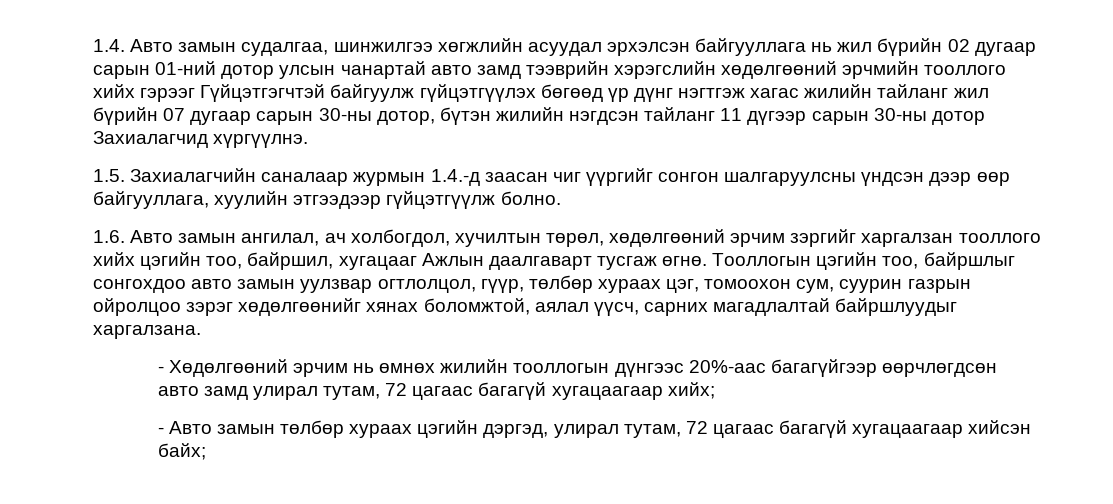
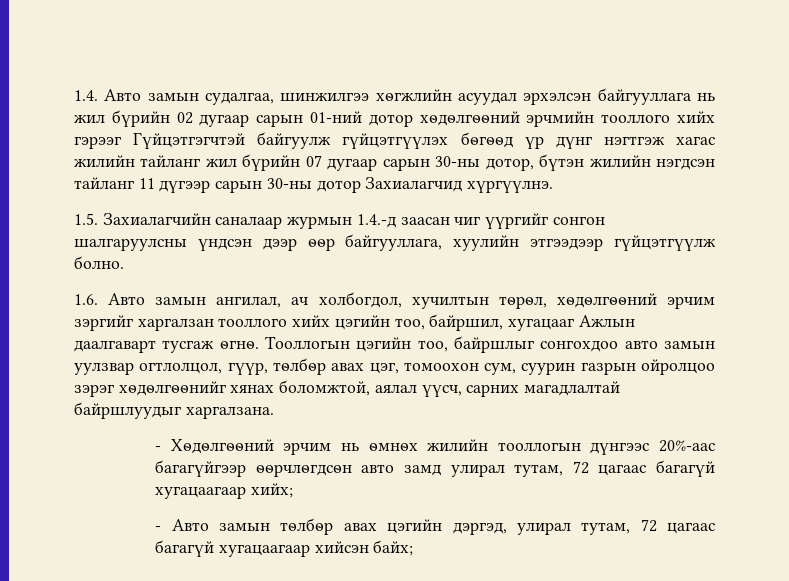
- 1.4. Авто замын судалгаа, шинжилгээ хөгжлийн асуудал эрхэлсэн байгууллага нь жил бүрийн 02 дугаар сарын 01-ний дотор улсын чанартай авто замд тээврийн хэрэгслийн хөдөлгөөний эрчмийн тооллого хийх гэрээг Гүйцэтгэгчтэй байгуулж гүйцэтгүүлэх бөгөөд үр дүнг нэгтгэж хагас жилийн тайланг жил бүрийн 07 дугаар сарын 30-ны дотор, бүтэн жилийн нэгдсэн тайланг 11 дүгээр сарын 30-ны дотор Захиалагчид хүргүүлнэ.
+ 1.4. Авто замын судалгаа, шинжилгээ хөгжлийн асуудал эрхэлсэн байгууллага нь жил бүрийн 02 дугаар сарын 01-ний дотор хөдөлгөөний эрчмийн тооллого хийх гэрээг Гүйцэтгэгчтэй байгуулж гүйцэтгүүлэх бөгөөд үр дүнг нэгтгэж хагас жилийн тайланг жил бүрийн 07 дугаар сарын 30-ны дотор, бүтэн жилийн нэгдсэн тайланг 11 дүгээр сарын 30-ны дотор Захиалагчид хүргүүлнэ.
- Тооллогын цэгийн тоо, байршлыг сонгохдоо авто замын уулзвар огтлолцол, гүүр, төлбөр хураах цэг, томоохон сум, суурин газрын ойролцоо зэрэг хөдөлгөөнийг хянах боломжтой, аялал үүсч, сарних магадлалтай байршлуудыг харгалзана.
+ Тооллогын цэгийн тоо, байршлыг сонгохдоо авто замын уулзвар огтлолцол, гүүр, төлбөр авах цэг, томоохон сум, суурин газрын ойролцоо зэрэг хөдөлгөөнийг хянах боломжтой, аялал үүсч, сарних магадлалтай байршлуудыг харгалзана.
- - Авто замын төлбөр хураах цэгийн дэргэд, улирал тутам, 72 цагаас багагүй хугацаагаар хийсэн байх;
+ - Авто замын төлбөр авах цэгийн дэргэд, улирал тутам, 72 цагаас багагүй хугацаагаар хийсэн байх;

